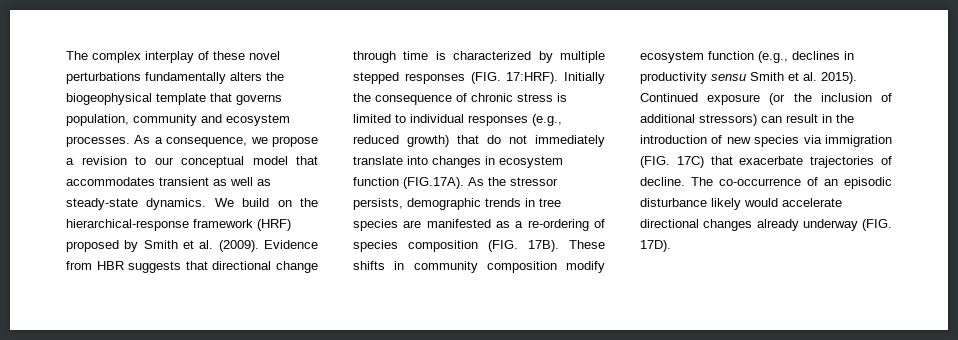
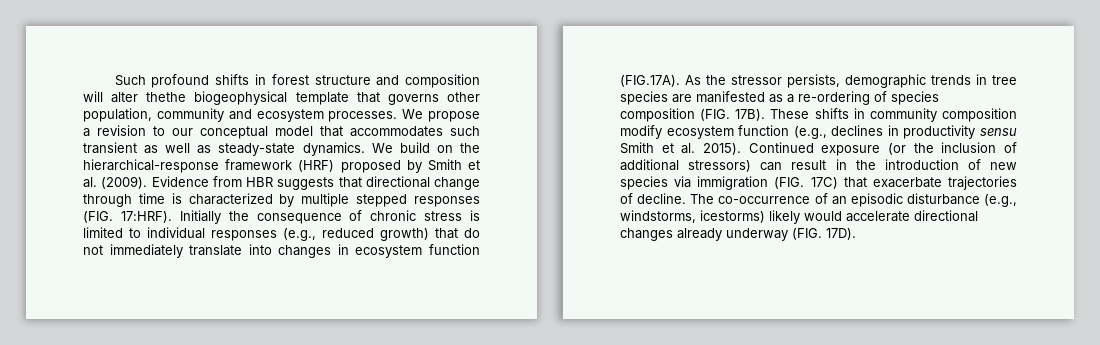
- The complex interplay of these novel perturbations fundamentally alters the biogeophysical template that governs population, community and ecosystem processes.
+ Such profound shifts in forest structure and composition will alter thethe biogeophysical template that governs other population, community and ecosystem processes.
- As a consequence, we propose a revision to our conceptual model that accommodates transient as well as steady-state dynamics.
+ We propose a revision to our conceptual model that accommodates such transient as well as steady-state dynamics.
- The co-occurrence of an episodic disturbance likely would accelerate directional changes already underway (FIG. 17D).
+ The co-occurrence of an episodic disturbance (e.g., windstorms, icestorms) likely would accelerate directional changes already underway (FIG. 17D).

